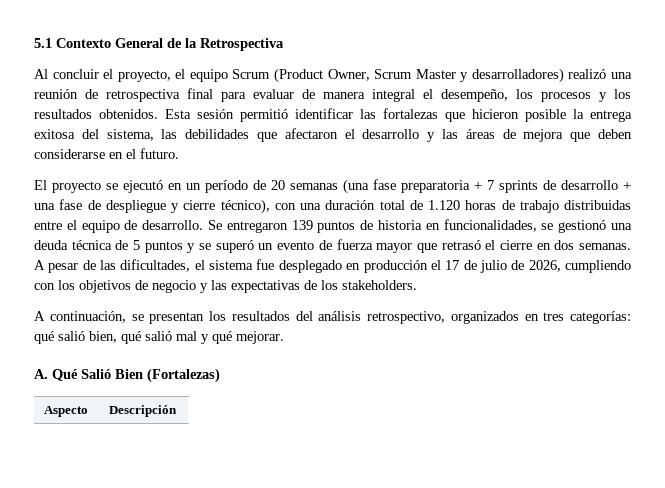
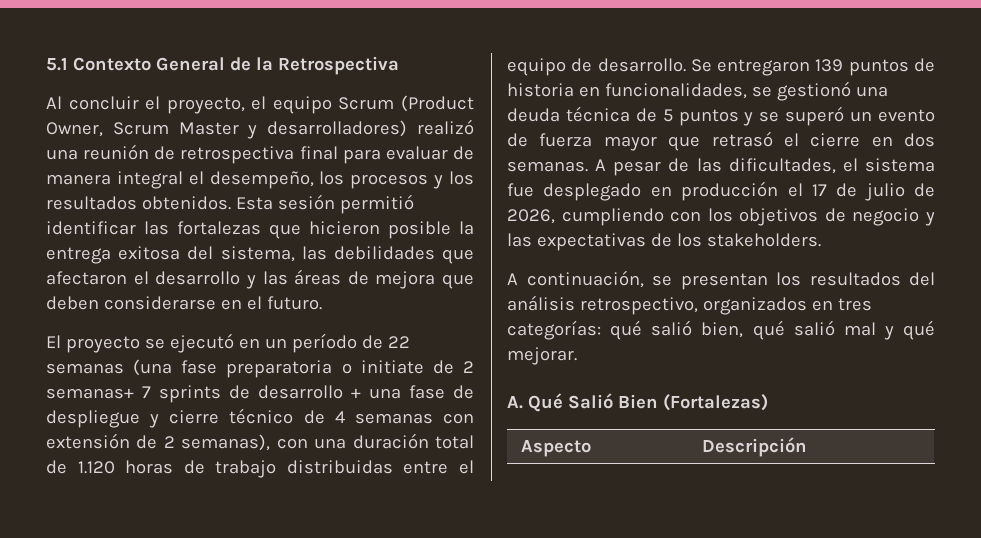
- El proyecto se ejecutó en un período de 20 semanas (una fase preparatoria + 7 sprints de desarrollo + una fase de despliegue y cierre técnico), con una duración total de 1.120 horas de trabajo distribuidas entre el equipo de desarrollo.
+ El proyecto se ejecutó en un período de 22 semanas (una fase preparatoria o initiate de 2 semanas+ 7 sprints de desarrollo + una fase de despliegue y cierre técnico de 4 semanas con extensión de 2 semanas), con una duración total de 1.120 horas de trabajo distribuidas entre el equipo de desarrollo.

